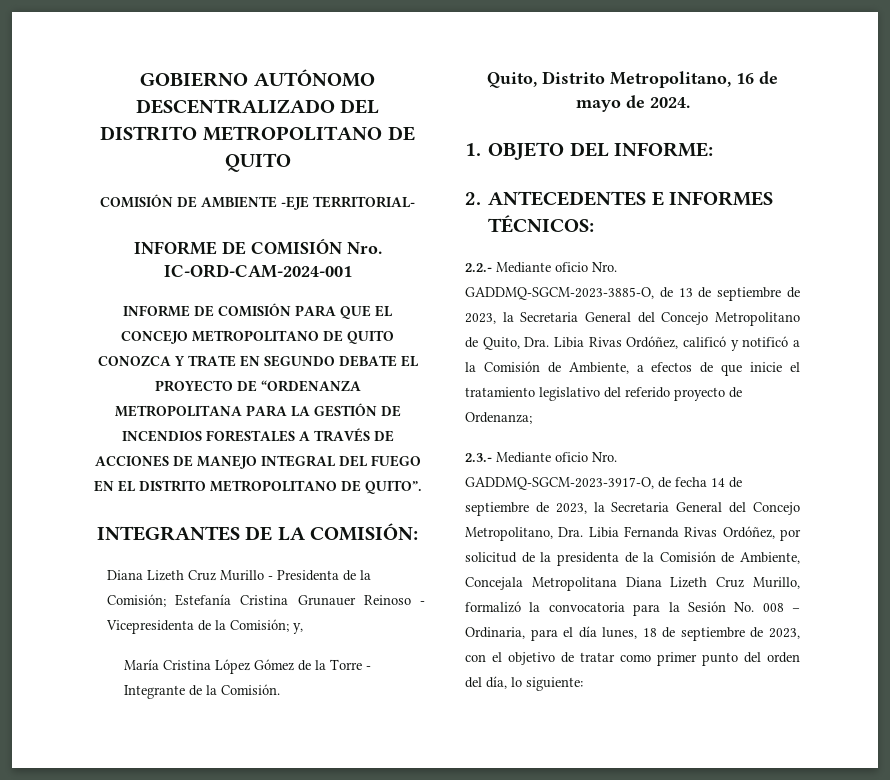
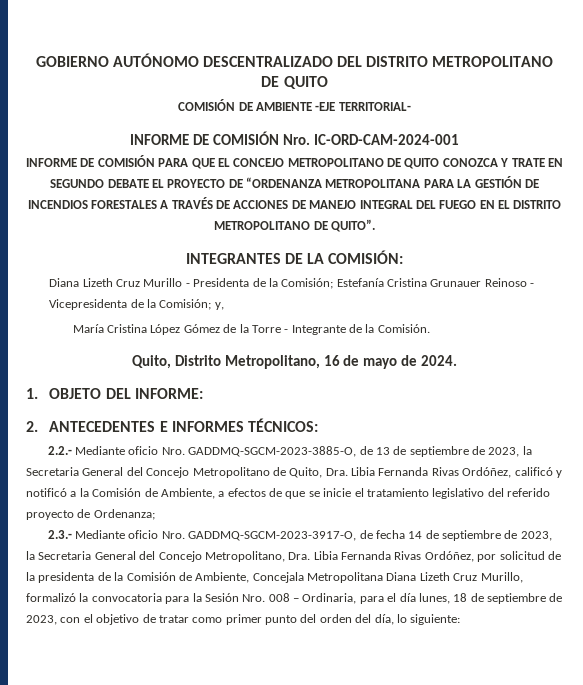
- 2.2.- Mediante oficio Nro. GADDMQ-SGCM-2023-3885-O, de 13 de septiembre de 2023, la Secretaria General del Concejo Metropolitano de Quito, Dra. Libia Rivas Ordóñez, calificó y notificó a la Comisión de Ambiente, a efectos de que inicie el tratamiento legislativo del referido proyecto de Ordenanza;
+ 2.2.- Mediante oficio Nro. GADDMQ-SGCM-2023-3885-O, de 13 de septiembre de 2023, la Secretaria General del Concejo Metropolitano de Quito, Dra. Libia Fernanda Rivas Ordóñez, calificó y notificó a la Comisión de Ambiente, a efectos de que se inicie el tratamiento legislativo del referido proyecto de Ordenanza;
- 2.3.- Mediante oficio Nro. GADDMQ-SGCM-2023-3917-O, de fecha 14 de septiembre de 2023, la Secretaria General del Concejo Metropolitano, Dra. Libia Fernanda Rivas Ordóñez, por solicitud de la presidenta de la Comisión de Ambiente, Concejala Metropolitana Diana Lizeth Cruz Murillo, formalizó la convocatoria para la Sesión No. 008 – Ordinaria, para el día lunes, 18 de septiembre de 2023, con el objetivo de tratar como primer punto del orden del día, lo siguiente:
+ 2.3.- Mediante oficio Nro. GADDMQ-SGCM-2023-3917-O, de fecha 14 de septiembre de 2023, la Secretaria General del Concejo Metropolitano, Dra. Libia Fernanda Rivas Ordóñez, por solicitud de la presidenta de la Comisión de Ambiente, Concejala Metropolitana Diana Lizeth Cruz Murillo, formalizó la convocatoria para la Sesión Nro. 008 – Ordinaria, para el día lunes, 18 de septiembre de 2023, con el objetivo de tratar como primer punto del orden del día, lo siguiente:

